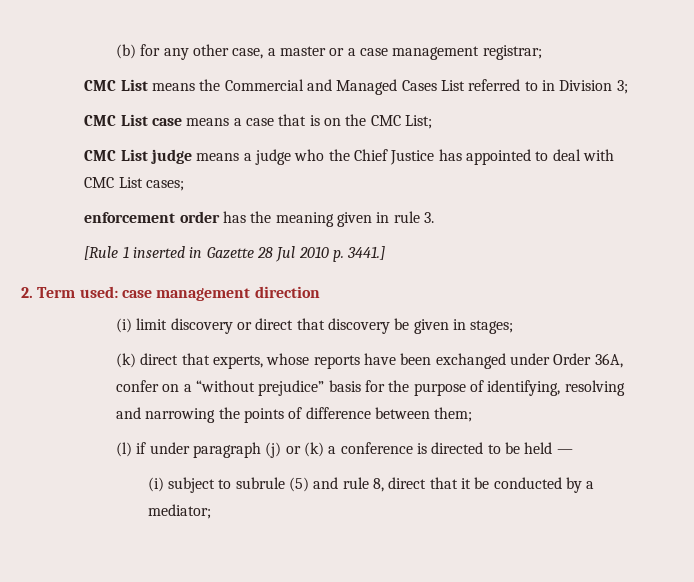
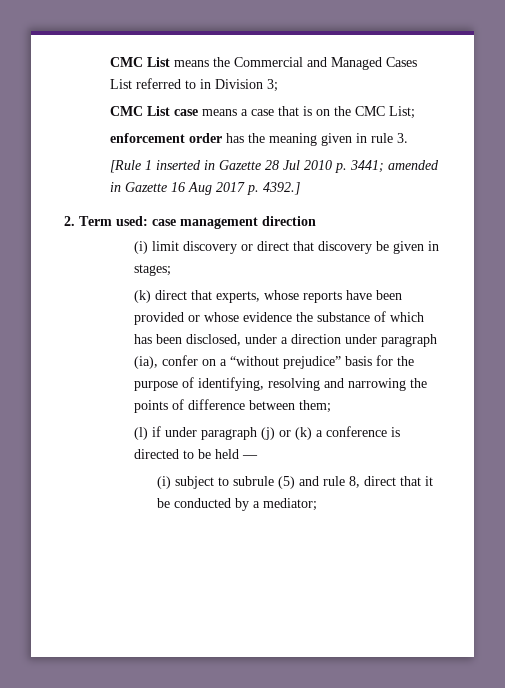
- (b) for any other case, a master or a case management registrar;
- CMC List judge means a judge who the Chief Justice has appointed to deal with CMC List cases;
- [Rule 1 inserted in Gazette 28 Jul 2010 p. 3441.]
+ [Rule 1 inserted in Gazette 28 Jul 2010 p. 3441; amended in Gazette 16 Aug 2017 p. 4392.]
- (k) direct that experts, whose reports have been exchanged under Order 36A, confer on a “without prejudice” basis for the purpose of identifying, resolving and narrowing the points of difference between them;
+ (k) direct that experts, whose reports have been provided or whose evidence the substance of which has been disclosed, under a direction under paragraph (ia), confer on a “without prejudice” basis for the purpose of identifying, resolving and narrowing the points of difference between them;

